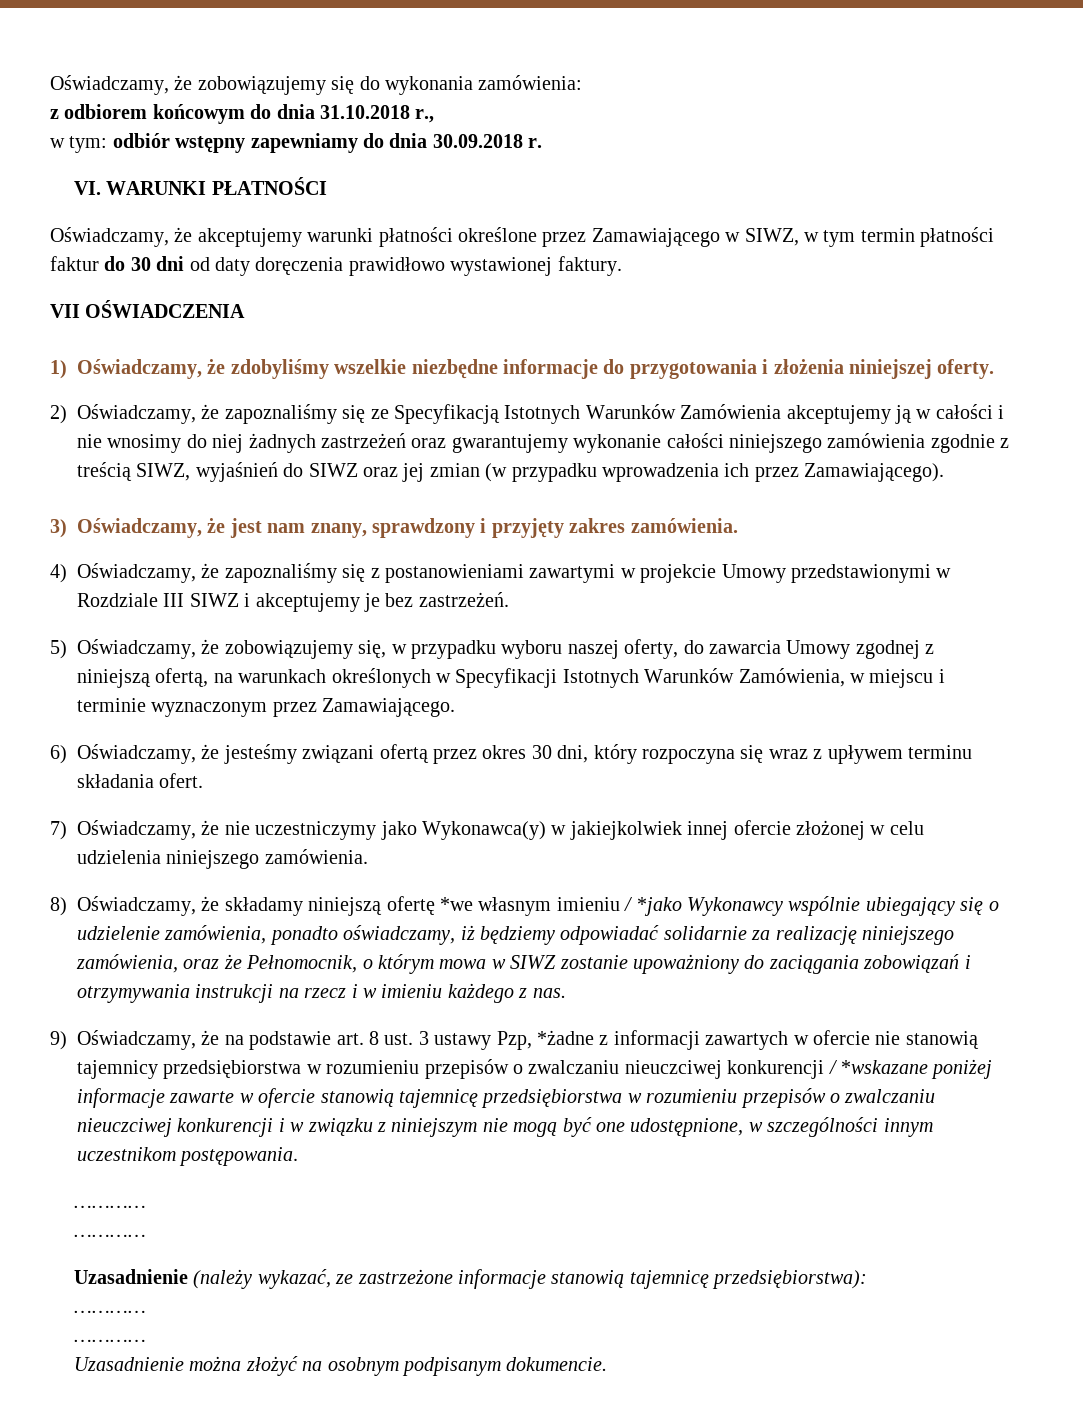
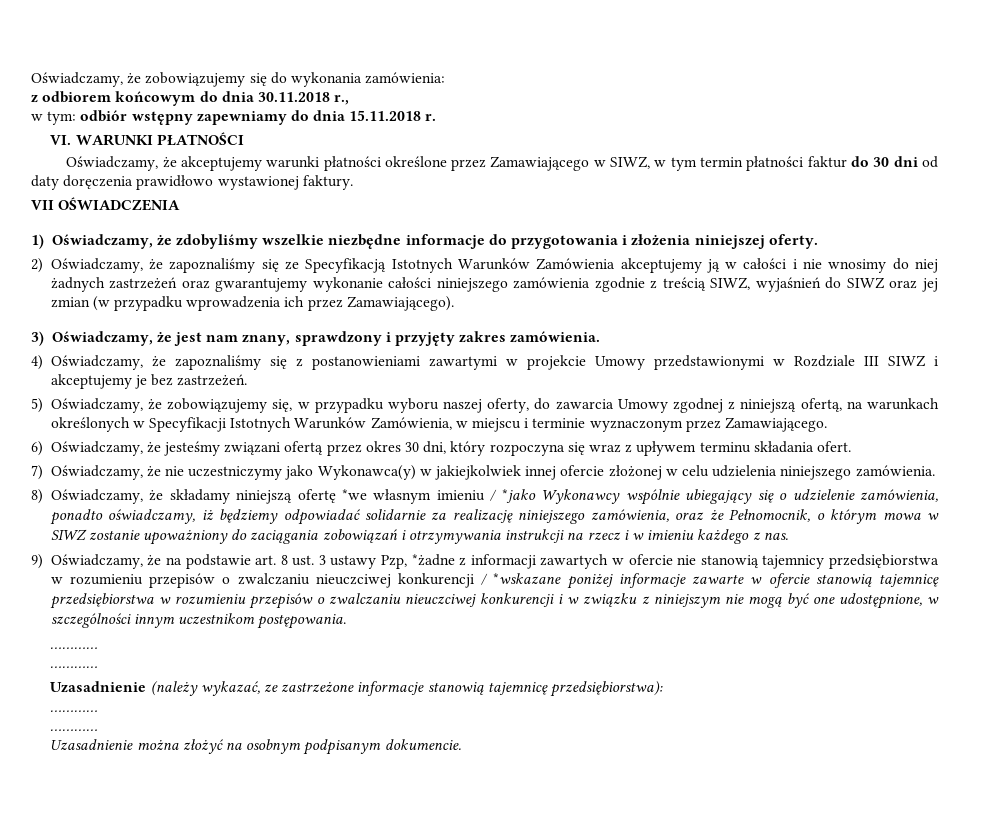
- z odbiorem końcowym do dnia 31.10.2018 r.,
+ z odbiorem końcowym do dnia 30.11.2018 r.,
- w tym: odbiór wstępny zapewniamy do dnia 30.09.2018 r.
+ w tym: odbiór wstępny zapewniamy do dnia 15.11.2018 r.

